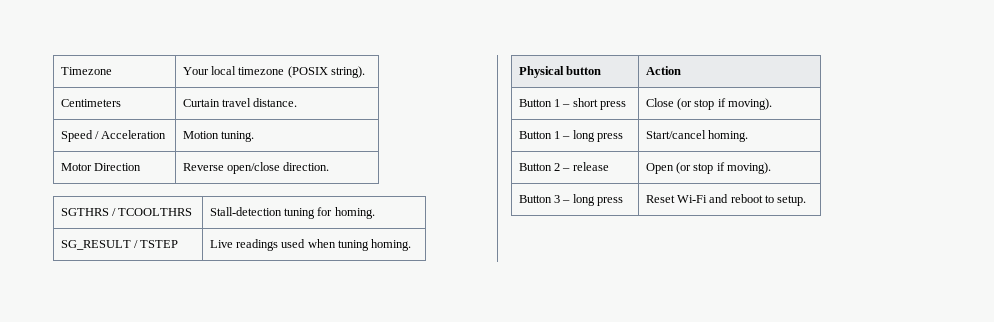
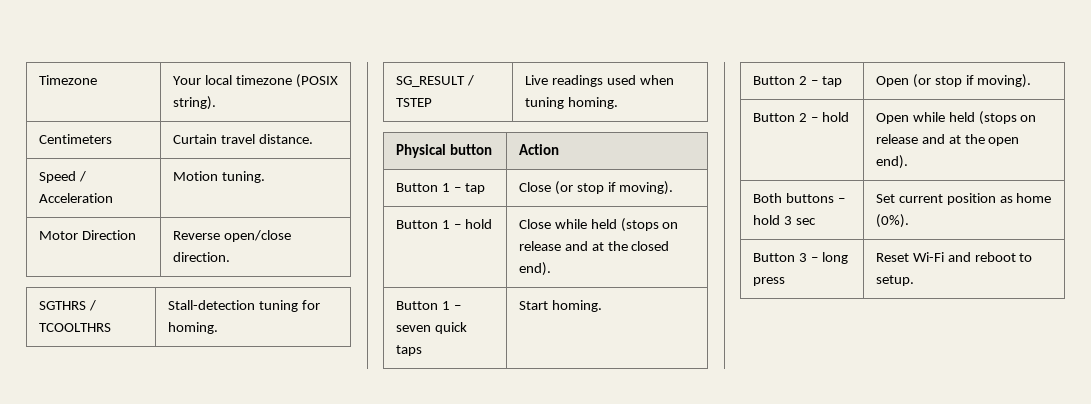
- Button 1 – short press | Close (or stop if moving).
+ Button 1 – tap | Close (or stop if moving).
- Button 1 – long press | Start/cancel homing.
+ Button 1 – hold | Close while held (stops on release and at the closed end).
+ Button 1 – seven quick taps | Start homing.
- Button 2 – release | Open (or stop if moving).
+ Button 2 – tap | Open (or stop if moving).
+ Button 2 – hold | Open while held (stops on release and at the open end).
+ Both buttons – hold 3 sec | Set current position as home (0%).

